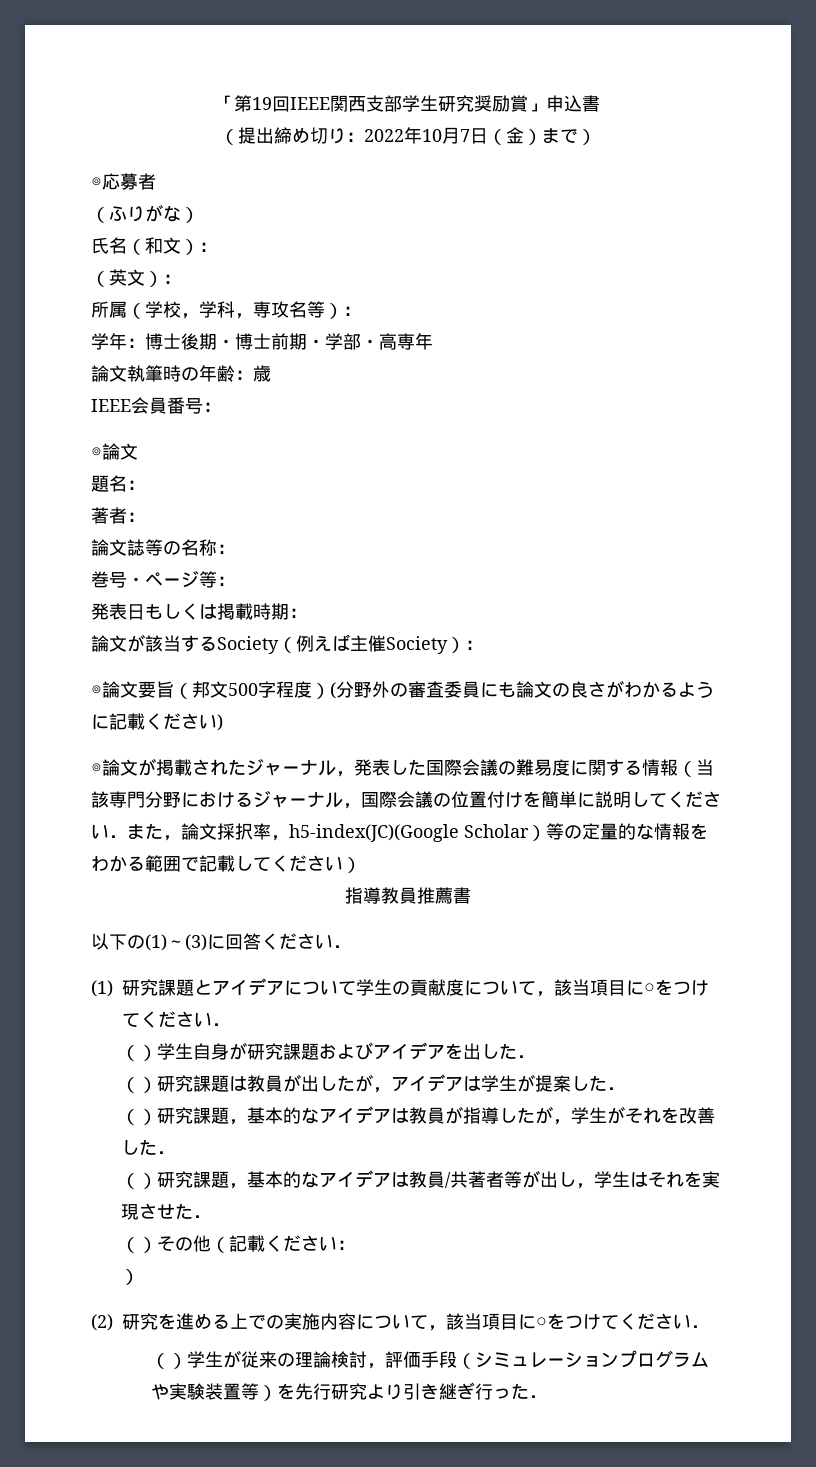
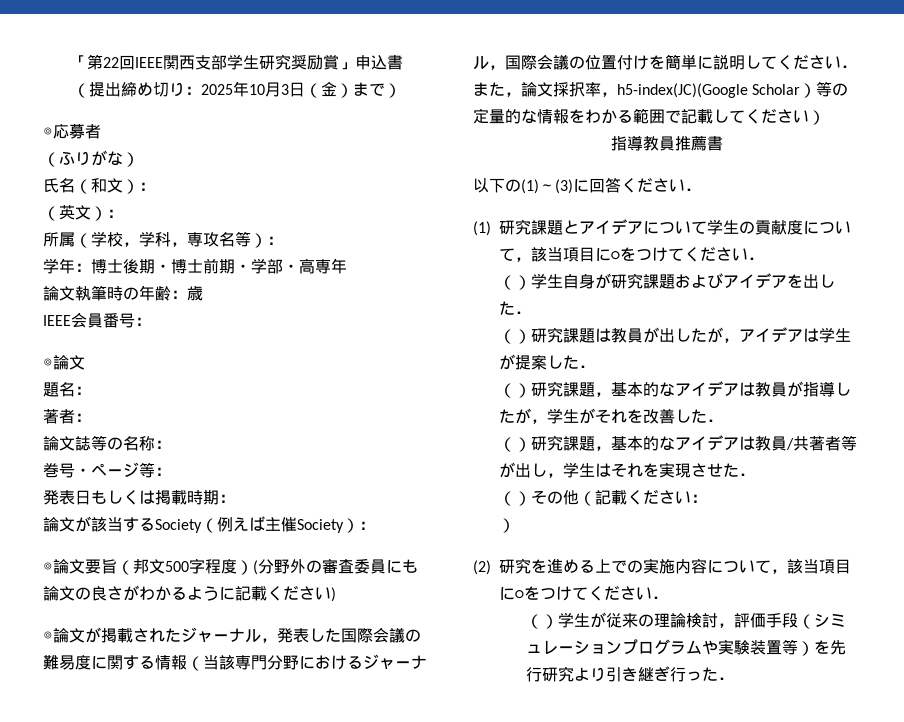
- 「第19回IEEE関西支部学生研究奨励賞」申込書
+ 「第22回IEEE関西支部学生研究奨励賞」申込書
- （提出締め切り：2022年10月7日（金）まで）
+ （提出締め切り：2025年10月3日（金）まで）

